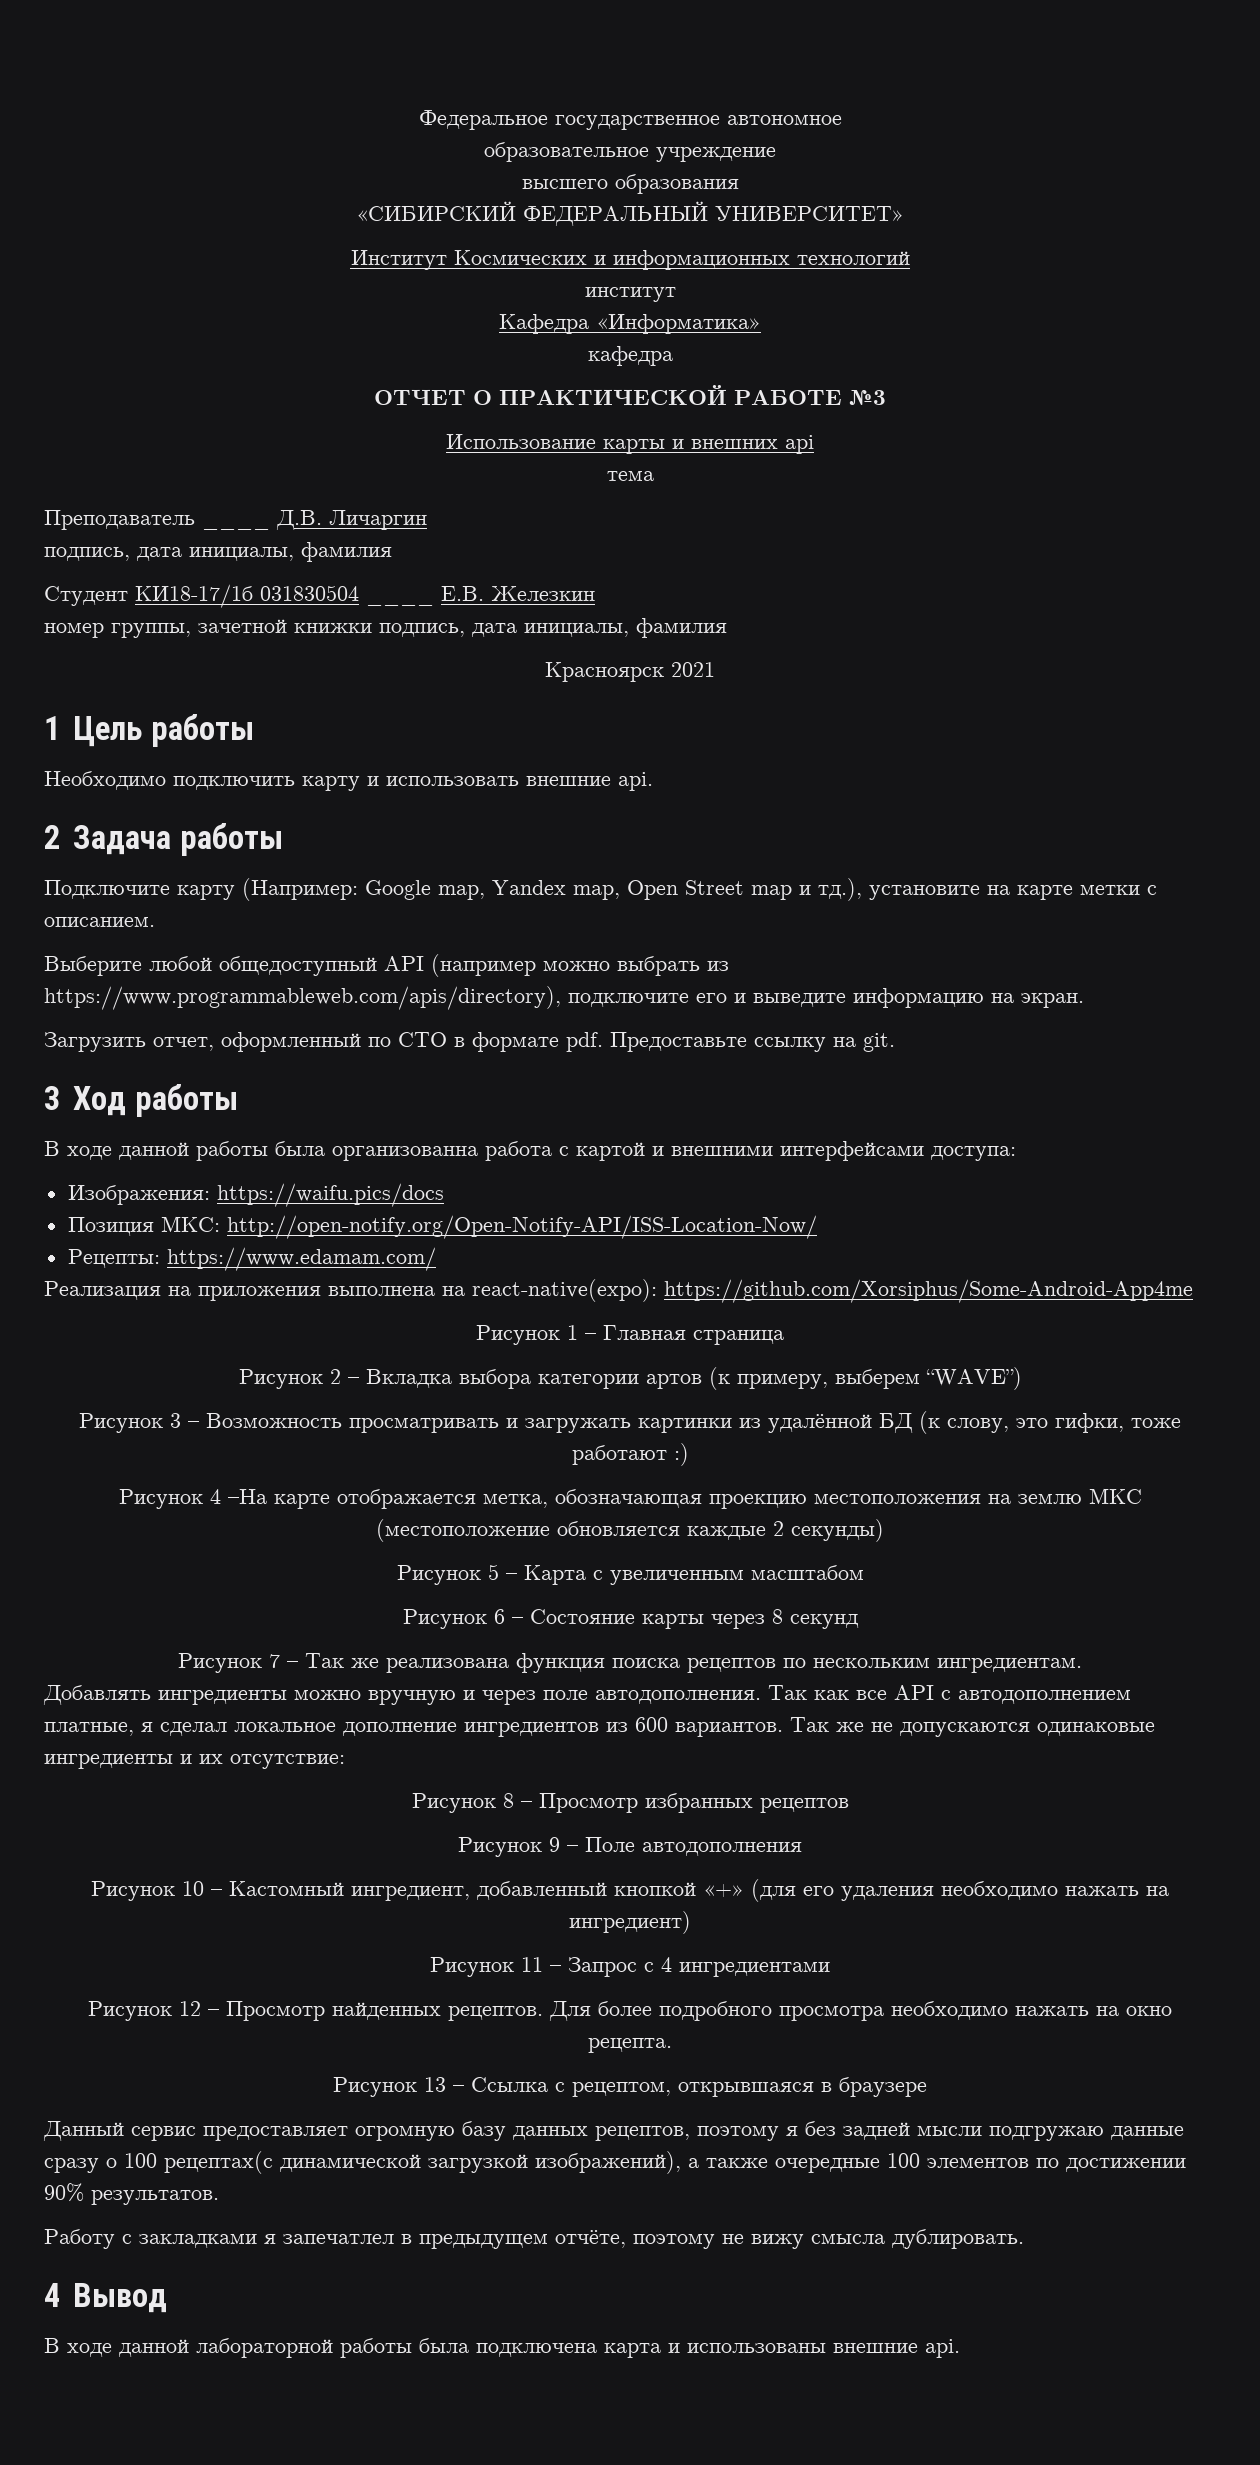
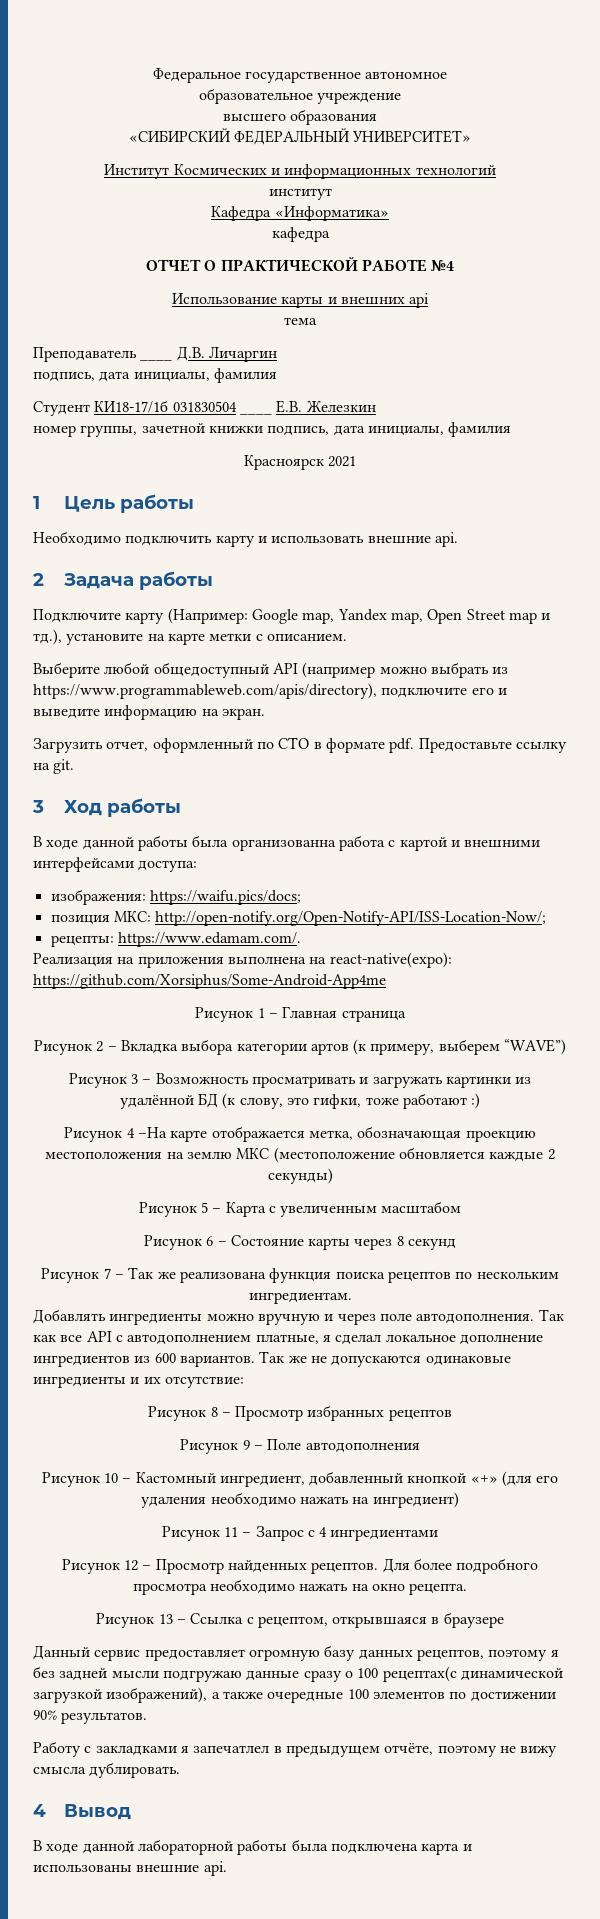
- ОТЧЕТ О ПРАКТИЧЕСКОЙ РАБОТЕ №3
+ ОТЧЕТ О ПРАКТИЧЕСКОЙ РАБОТЕ №4
- Изображения: https://waifu.pics/docs
- Позиция МКС: http://open-notify.org/Open-Notify-API/ISS-Location-Now/
- Рецепты: https://www.edamam.com/
+ изображения: https://waifu.pics/docs;
+ позиция МКС: http://open-notify.org/Open-Notify-API/ISS-Location-Now/;
+ рецепты: https://www.edamam.com/.

